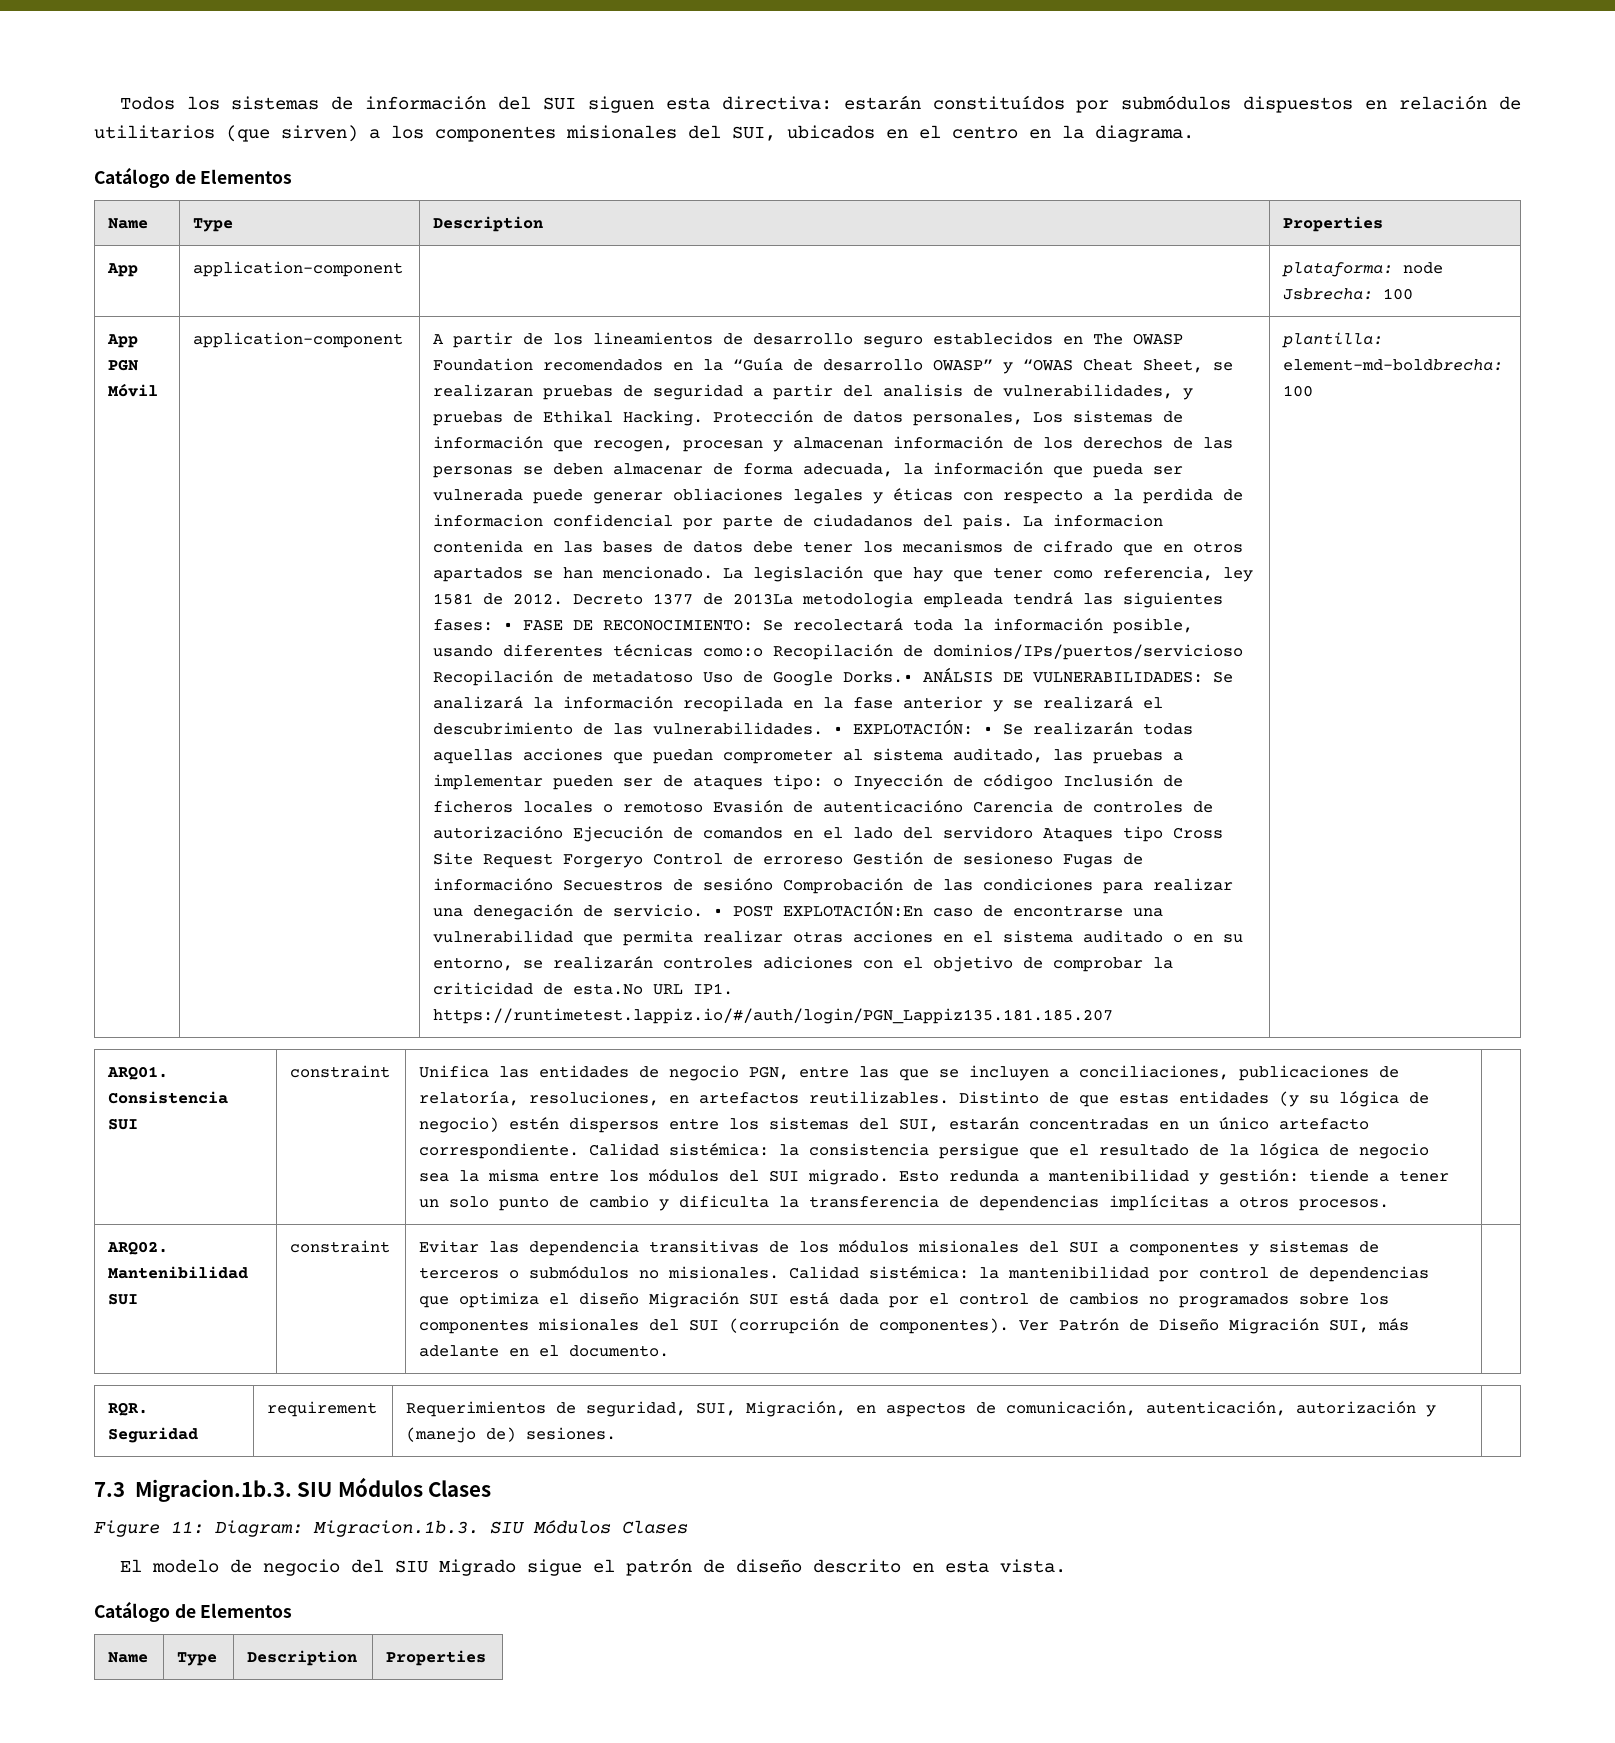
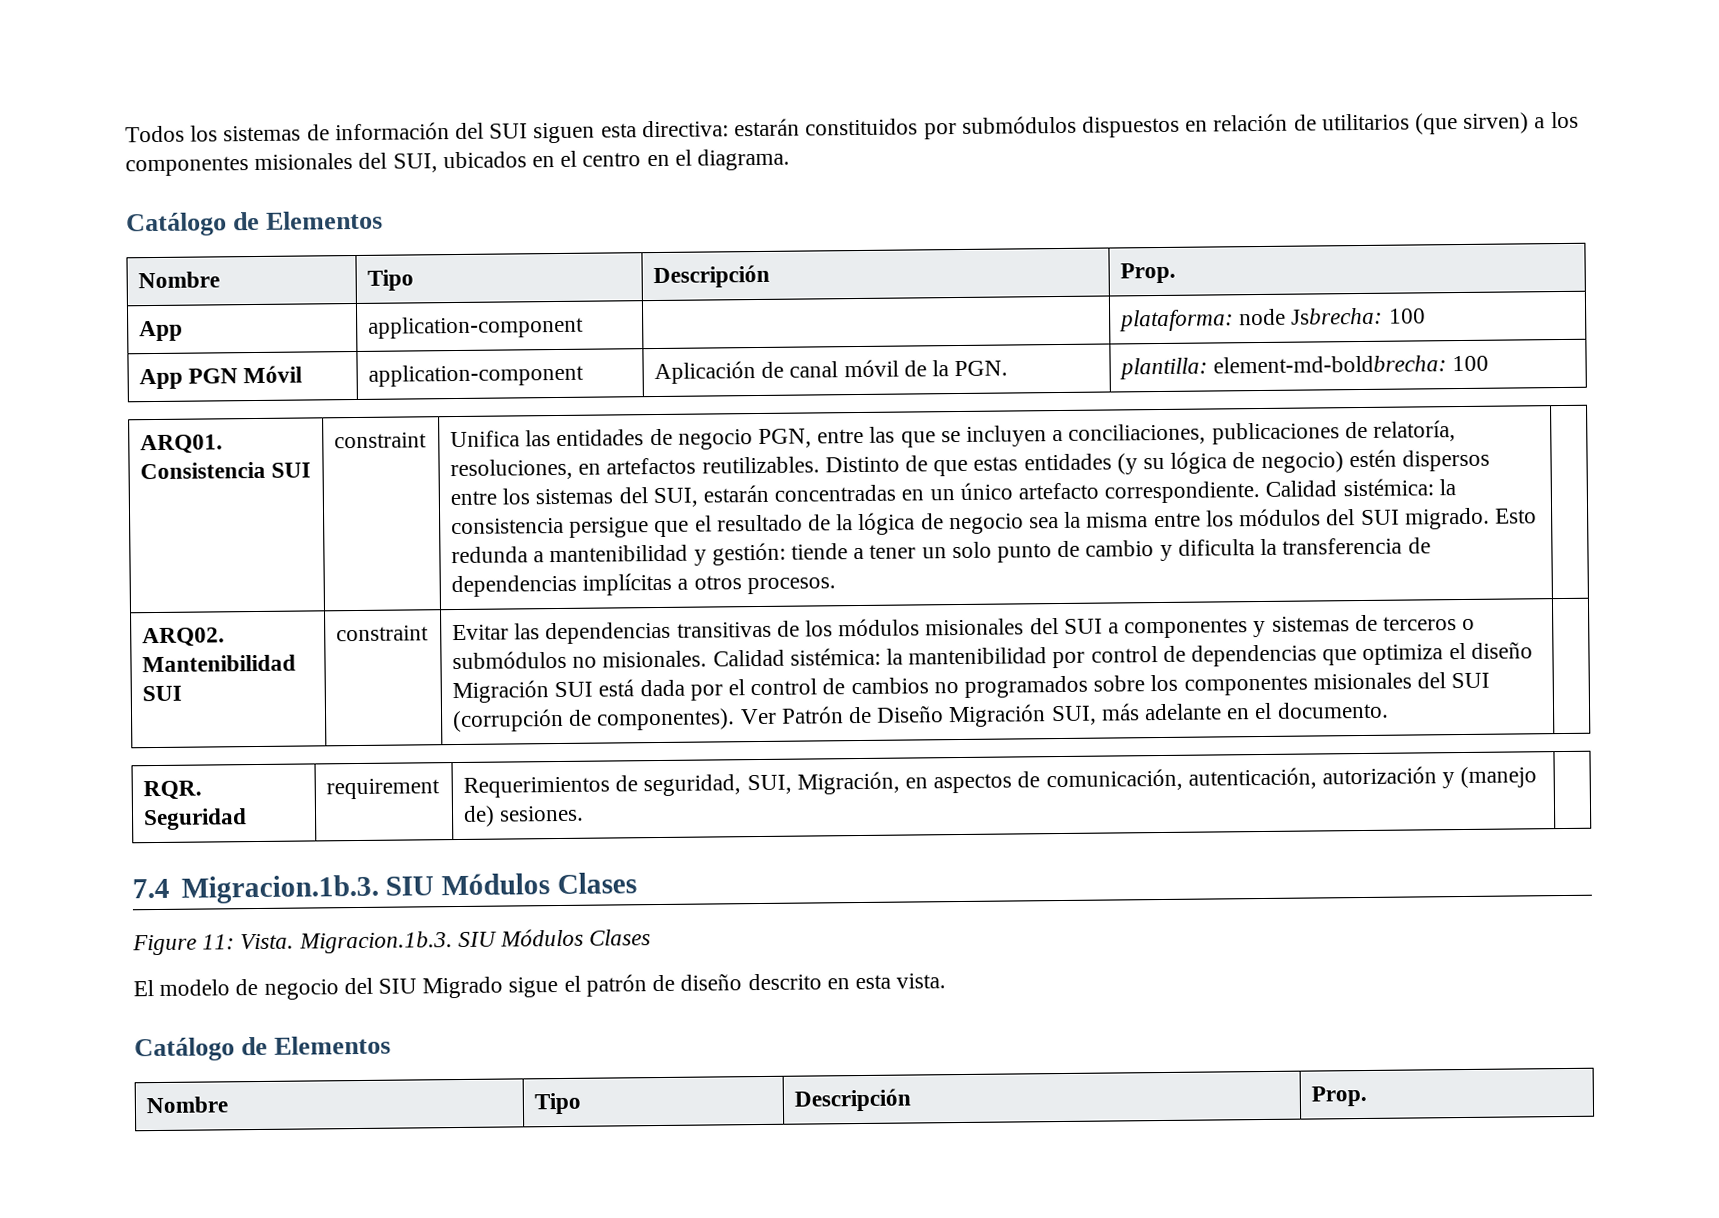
- Todos los sistemas de información del SUI siguen esta directiva: estarán constituídos por submódulos dispuestos en relación de utilitarios (que sirven) a los componentes misionales del SUI, ubicados en el centro en la diagrama.
+ Todos los sistemas de información del SUI siguen esta directiva: estarán constituidos por submódulos dispuestos en relación de utilitarios (que sirven) a los componentes misionales del SUI, ubicados en el centro en el diagrama.
  Catálogo de Elementos
- Name | Type | Description | Properties
+ Nombre | Tipo | Descripción | Prop.
- A partir de los lineamientos de desarrollo seguro establecidos en The OWASP Foundation recomendados en la “Guía de desarrollo OWASP” y “OWAS Cheat Sheet, se realizaran pruebas de seguridad a partir del analisis de vulnerabilidades, y pruebas de Ethikal Hacking. Protección de datos personales, Los sistemas de información que recogen, procesan y almacenan información de los derechos de las personas se deben almacenar de forma adecuada, la información que pueda ser vulnerada puede generar obliaciones legales y éticas con respecto a la perdida de informacion confidencial por parte de ciudadanos del pais. La informacion contenida en las bases de datos debe tener los mecanismos de cifrado que en otros apartados se han mencionado. La legislación que hay que tener como referencia, ley 1581 de 2012. Decreto 1377 de 2013La metodologia empleada tendrá las siguientes fases: • FASE DE RECONOCIMIENTO: Se recolectará toda la información posible, usando diferentes técnicas como:o Recopilación de dominios/IPs/puertos/servicioso Recopilación de metadatoso Uso de Google Dorks.• ANÁLSIS DE VULNERABILIDADES: Se analizará la información recopilada en la fase anterior y se realizará el descubrimiento de las vulnerabilidades. • EXPLOTACIÓN: • Se realizarán todas aquellas acciones que puedan comprometer al sistema auditado, las pruebas a implementar pueden ser de ataques tipo: o Inyección de códigoo Inclusión de ficheros locales o remotoso Evasión de autenticacióno Carencia de controles de autorizacióno Ejecución de comandos en el lado del servidoro Ataques tipo Cross Site Request Forgeryo Control de erroreso Gestión de sesioneso Fugas de informacióno Secuestros de sesióno Comprobación de las condiciones para realizar una denegación de servicio. • POST EXPLOTACIÓN:En caso de encontrarse una vulnerabilidad que permita realizar otras acciones en el sistema auditado o en su entorno, se realizarán controles adiciones con el objetivo de comprobar la criticidad de esta.No URL IP1. https://runtimetest.lappiz.io/#/auth/login/PGN_Lappiz135.181.185.207
+ Aplicación de canal móvil de la PGN.
- Evitar las dependencia transitivas de los módulos misionales del SUI a componentes y sistemas de terceros o submódulos no misionales.
+ Evitar las dependencias transitivas de los módulos misionales del SUI a componentes y sistemas de terceros o submódulos no misionales.
- 7.3 Migracion.1b.3. SIU Módulos Clases
+ 7.4 Migracion.1b.3. SIU Módulos Clases
- Figure 11: Diagram: Migracion.1b.3. SIU Módulos Clases
+ Figure 11: Vista. Migracion.1b.3. SIU Módulos Clases
  El modelo de negocio del SIU Migrado sigue el patrón de diseño descrito en esta vista.
  Catálogo de Elementos
- Name | Type | Description | Properties
+ Nombre | Tipo | Descripción | Prop.

